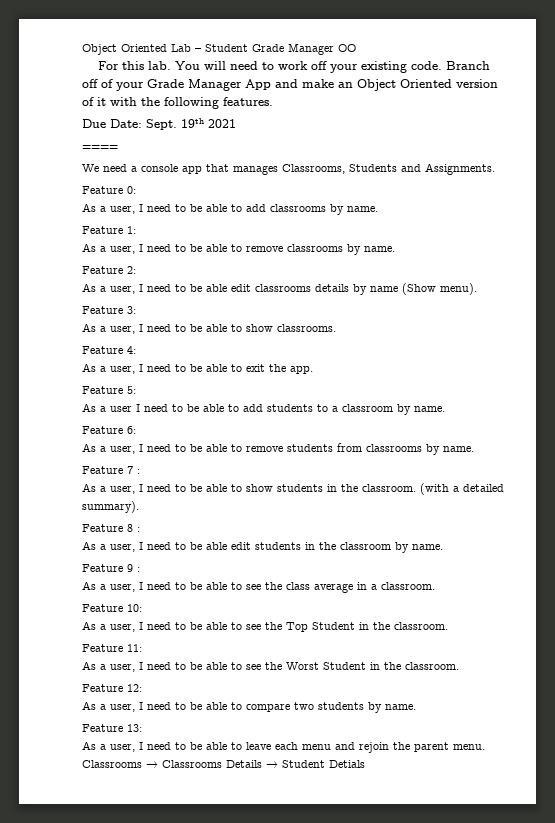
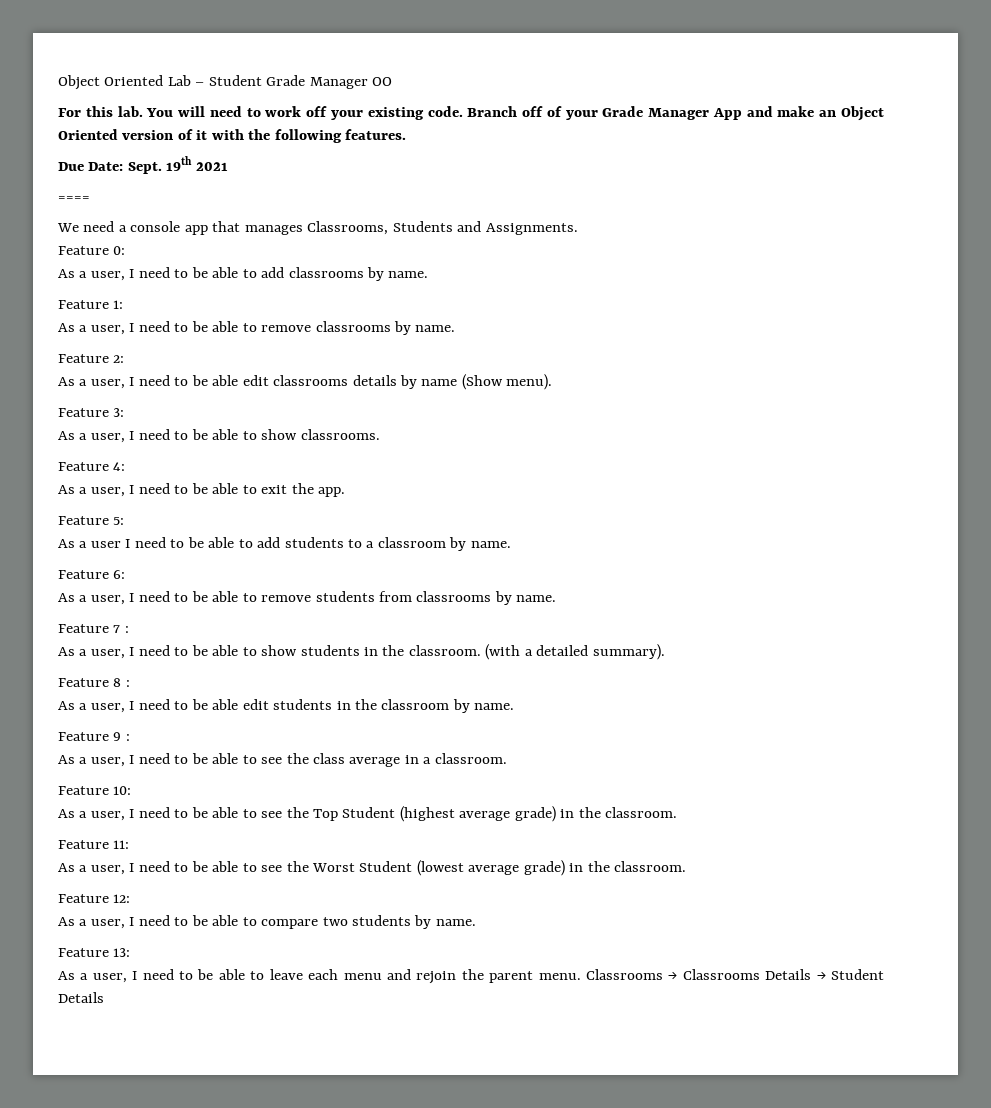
- As a user, I need to be able to see the Top Student in the classroom.
+ As a user, I need to be able to see the Top Student (highest average grade) in the classroom.
- As a user, I need to be able to see the Worst Student in the classroom.
+ As a user, I need to be able to see the Worst Student (lowest average grade) in the classroom.
- Classrooms → Classrooms Details → Student Detials
+ Classrooms → Classrooms Details → Student Details

